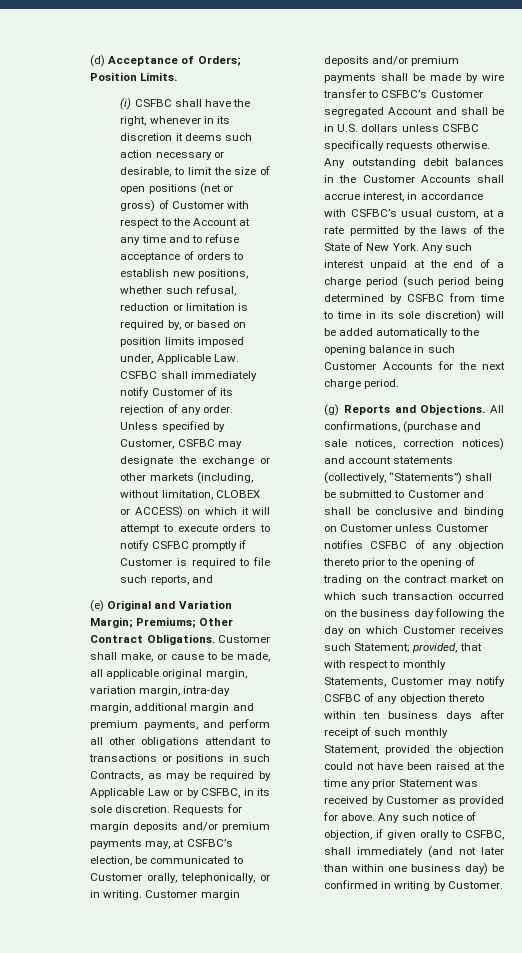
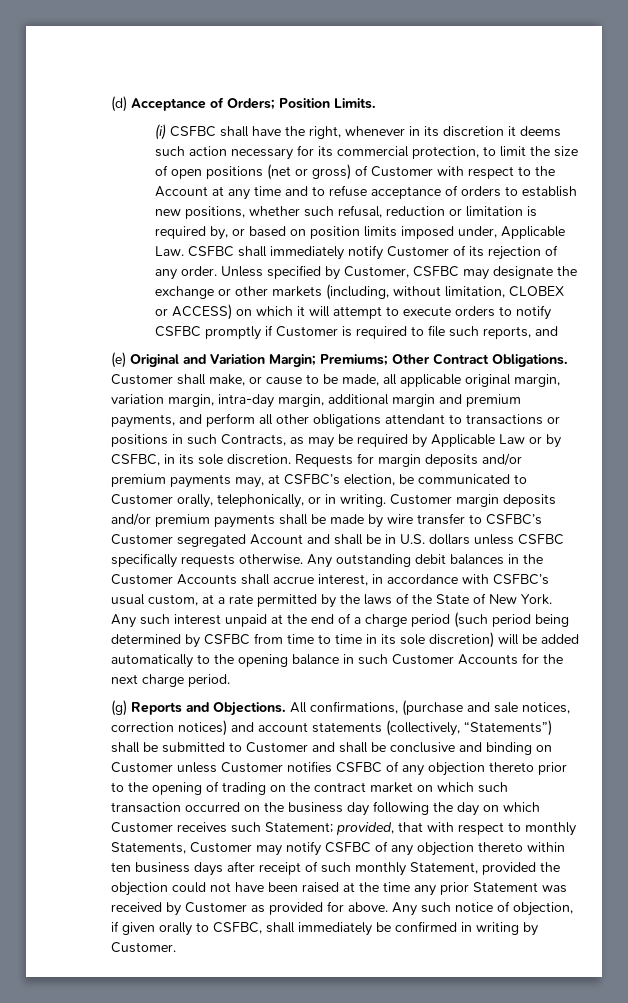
- (i) CSFBC shall have the right, whenever in its discretion it deems such action necessary or desirable, to limit the size of open positions (net or gross) of Customer with respect to the Account at any time and to refuse acceptance of orders to establish new positions, whether such refusal, reduction or limitation is required by, or based on position limits imposed under, Applicable Law. CSFBC shall immediately notify Customer of its rejection of any order.
+ (i) CSFBC shall have the right, whenever in its discretion it deems such action necessary for its commercial protection, to limit the size of open positions (net or gross) of Customer with respect to the Account at any time and to refuse acceptance of orders to establish new positions, whether such refusal, reduction or limitation is required by, or based on position limits imposed under, Applicable Law. CSFBC shall immediately notify Customer of its rejection of any order.
- Any such notice of objection, if given orally to CSFBC, shall immediately (and not later than within one business day) be confirmed in writing by Customer.
+ Any such notice of objection, if given orally to CSFBC, shall immediately be confirmed in writing by Customer.

